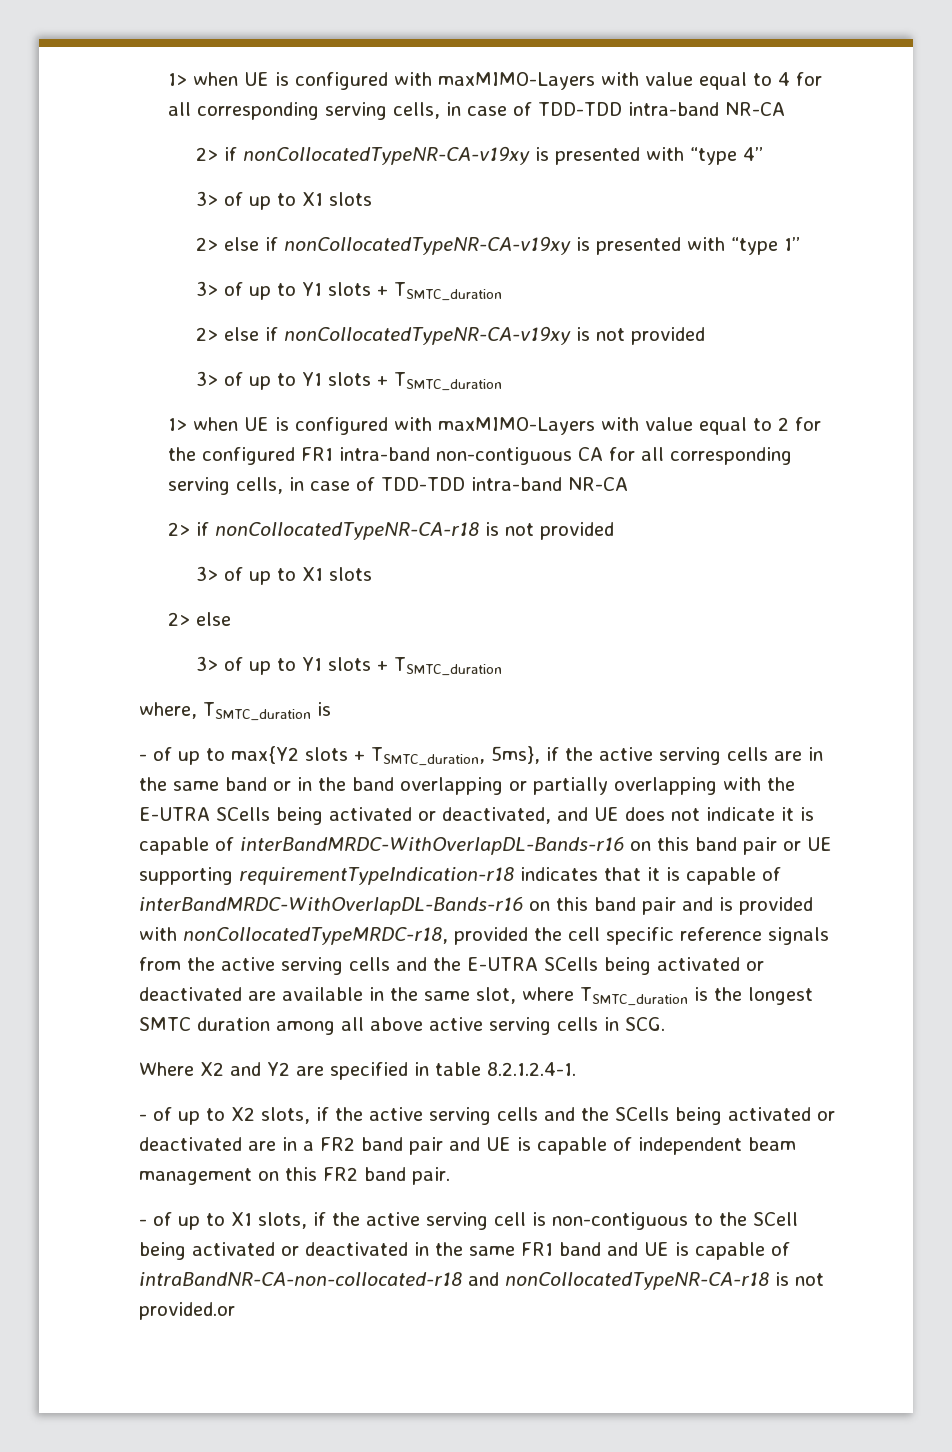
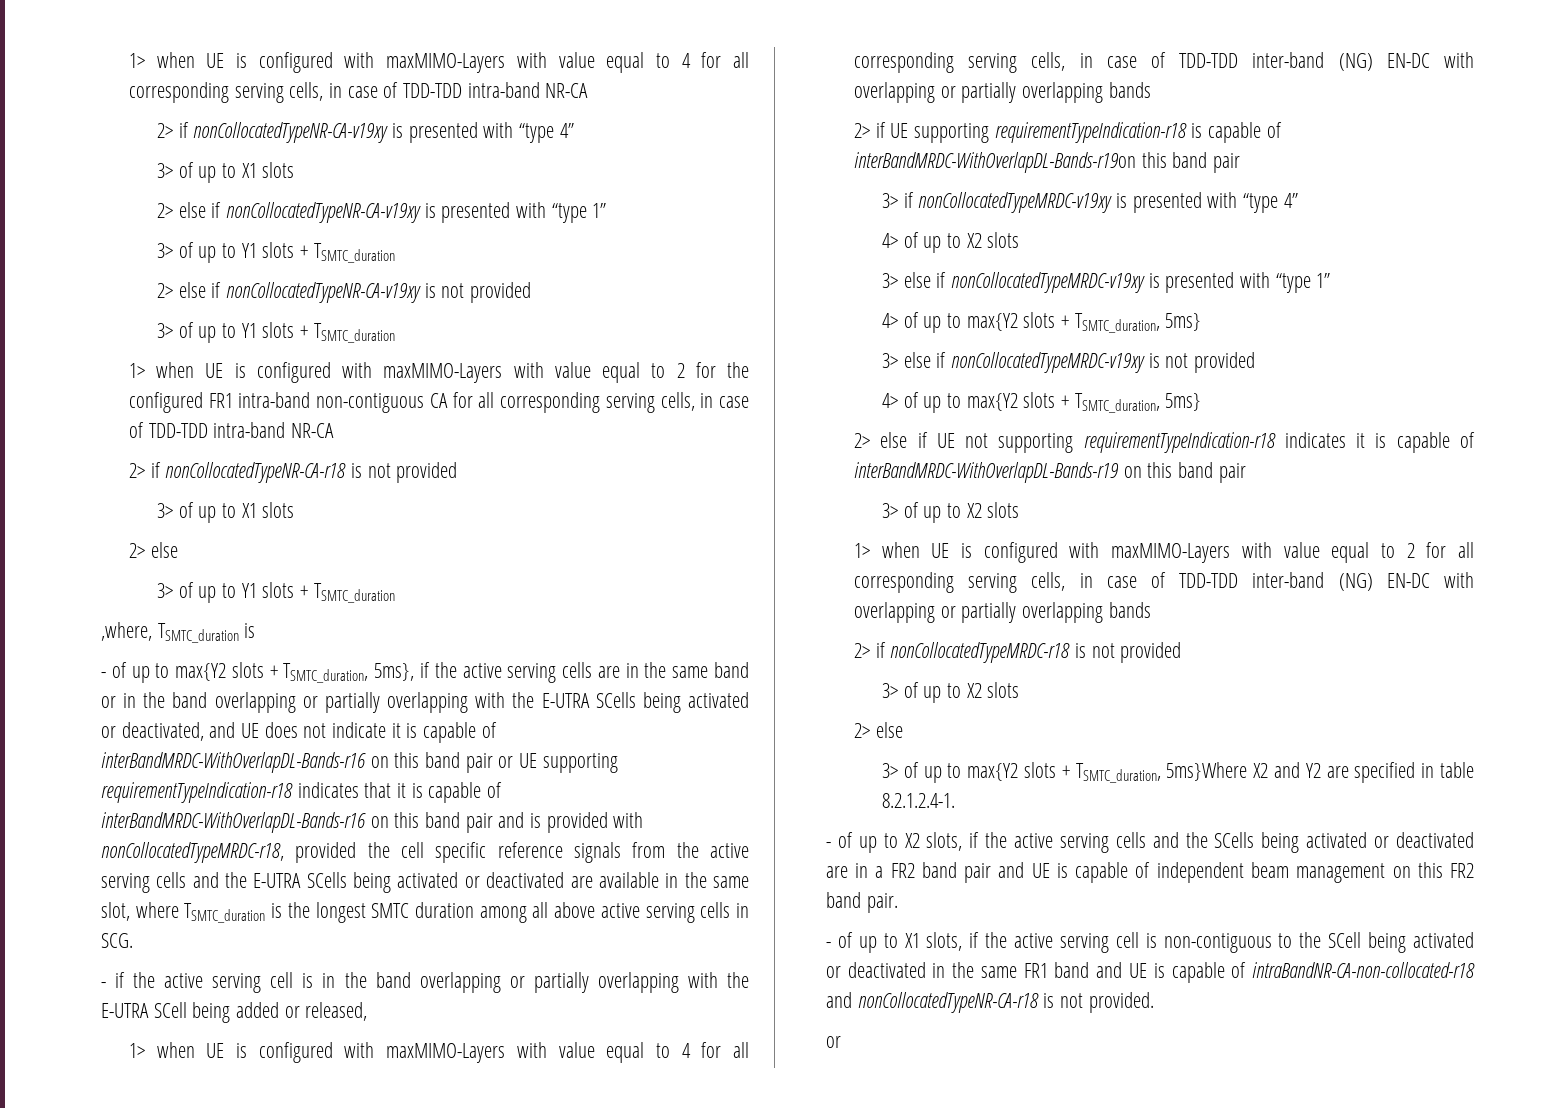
- where, TSMTC_duration is
+ ,where, TSMTC_duration is
- Where X2 and Y2 are specified in table 8.2.1.2.4-1.
+ - if the active serving cell is in the band overlapping or partially overlapping with the E-UTRA SCell being added or released,
+ 1> when UE is configured with maxMIMO-Layers with value equal to 4 for all corresponding serving cells, in case of TDD-TDD inter-band (NG) EN-DC with overlapping or partially overlapping bands
+ 2> if UE supporting requirementTypeIndication-r18 is capable of interBandMRDC-WithOverlapDL-Bands-r19on this band pair
+ 3> if nonCollocatedTypeMRDC-v19xy is presented with “type 4”
+ 4> of up to X2 slots
+ 3> else if nonCollocatedTypeMRDC-v19xy is presented with “type 1”
+ 4> of up to max{Y2 slots + TSMTC_duration, 5ms}
+ 3> else if nonCollocatedTypeMRDC-v19xy is not provided
+ 4> of up to max{Y2 slots + TSMTC_duration, 5ms}
+ 2> else if UE not supporting requirementTypeIndication-r18 indicates it is capable of interBandMRDC-WithOverlapDL-Bands-r19 on this band pair
+ 3> of up to X2 slots
+ 1> when UE is configured with maxMIMO-Layers with value equal to 2 for all corresponding serving cells, in case of TDD-TDD inter-band (NG) EN-DC with overlapping or partially overlapping bands
+ 2> if nonCollocatedTypeMRDC-r18 is not provided
+ 3> of up to X2 slots
+ 2> else
+ 3> of up to max{Y2 slots + TSMTC_duration, 5ms}Where X2 and Y2 are specified in table 8.2.1.2.4-1.
- - of up to X1 slots, if the active serving cell is non-contiguous to the SCell being activated or deactivated in the same FR1 band and UE is capable of intraBandNR-CA-non-collocated-r18 and nonCollocatedTypeNR-CA-r18 is not provided.or
+ - of up to X1 slots, if the active serving cell is non-contiguous to the SCell being activated or deactivated in the same FR1 band and UE is capable of intraBandNR-CA-non-collocated-r18 and nonCollocatedTypeNR-CA-r18 is not provided.
+ or

